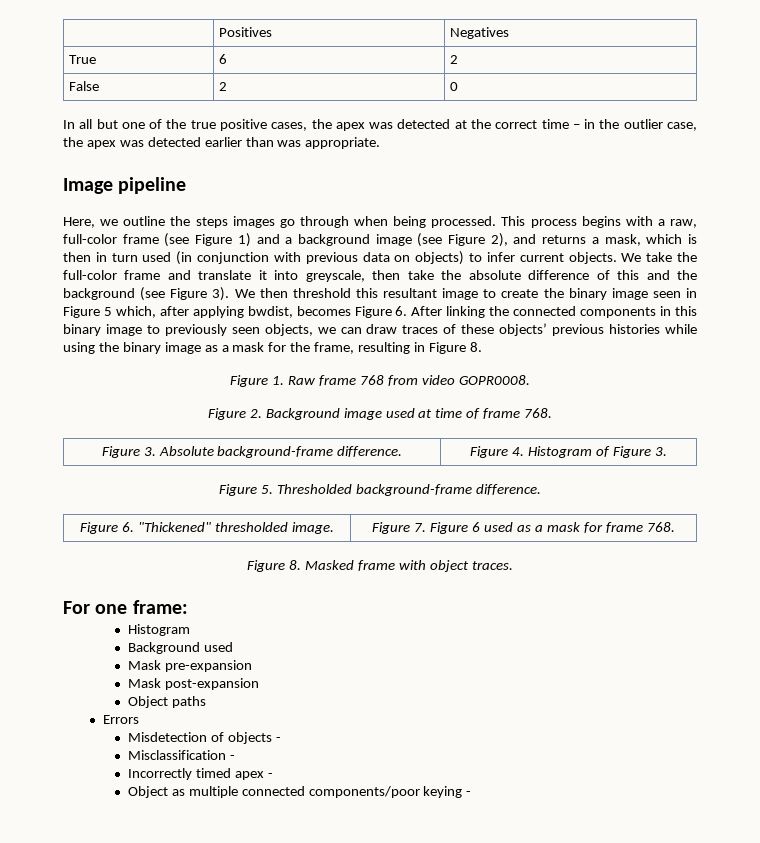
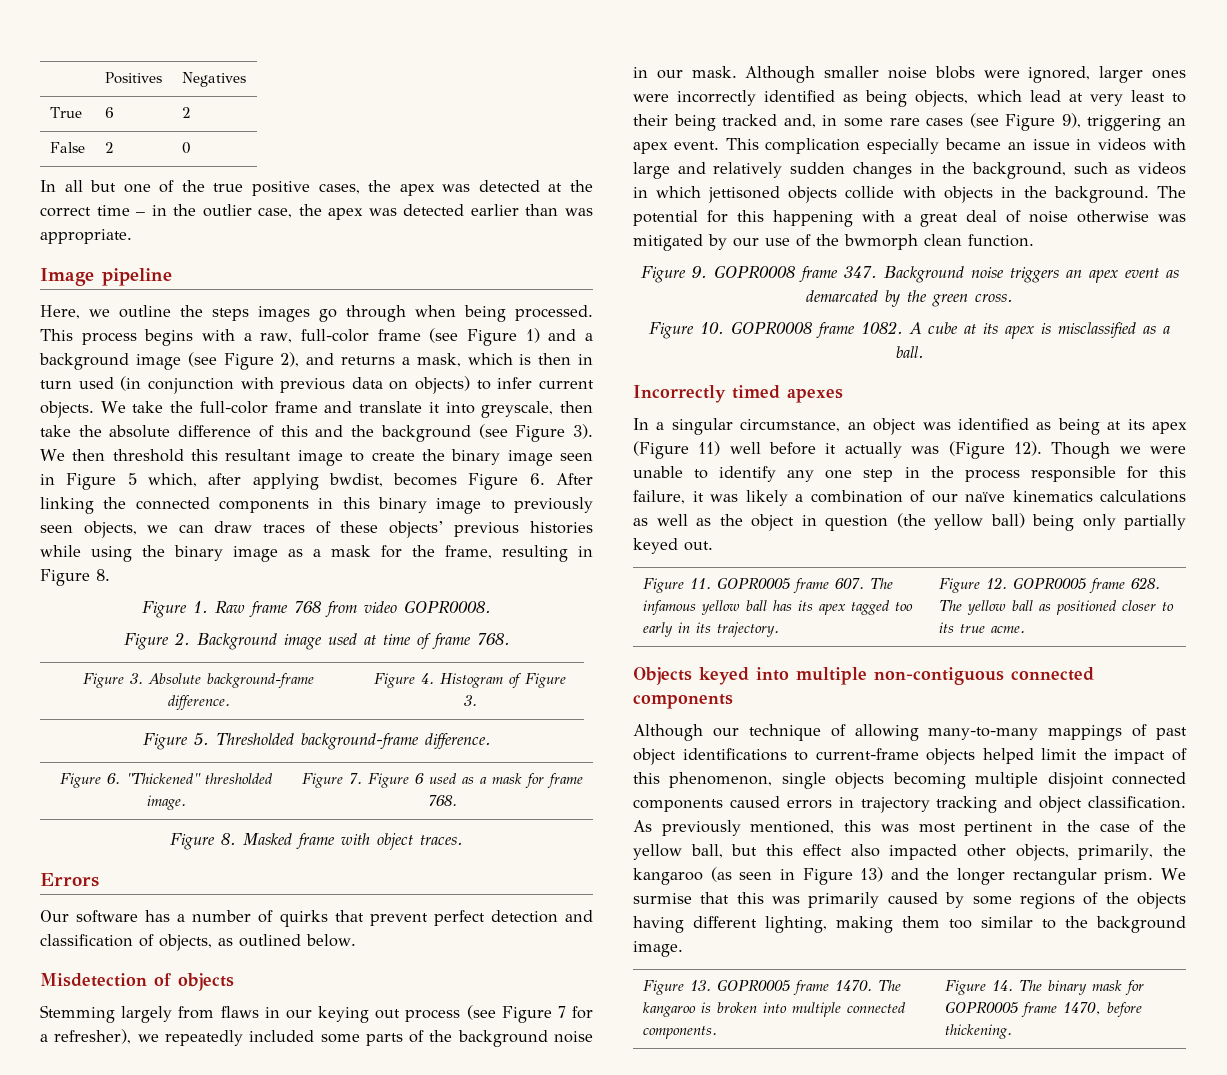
- For one frame:
- Histogram
- Background used
- Mask pre-expansion
- Mask post-expansion
- Object paths
  Errors
- Misdetection of objects -
- Misclassification -
- Incorrectly timed apex -
- Object as multiple connected components/poor keying -
+ Our software has a number of quirks that prevent perfect detection and classification of objects, as outlined below.
+ Misdetection of objects
+ Stemming largely from flaws in our keying out process (see Figure 7 for a refresher), we repeatedly included some parts of the background noise in our mask. Although smaller noise blobs were ignored, larger ones were incorrectly identified as being objects, which lead at very least to their being tracked and, in some rare cases (see Figure 9), triggering an apex event. This complication especially became an issue in videos with large and relatively sudden changes in the background, such as videos in which jettisoned objects collide with objects in the background. The potential for this happening with a great deal of noise otherwise was mitigated by our use of the bwmorph clean function.
+ Figure 9. GOPR0008 frame 347. Background noise triggers an apex event as demarcated by the green cross.
+ Figure 10. GOPR0008 frame 1082. A cube at its apex is misclassified as a ball.
+ Incorrectly timed apexes
+ In a singular circumstance, an object was identified as being at its apex (Figure 11) well before it actually was (Figure 12). Though we were unable to identify any one step in the process responsible for this failure, it was likely a combination of our naïve kinematics calculations as well as the object in question (the yellow ball) being only partially keyed out.
+ Figure 11. GOPR0005 frame 607. The infamous yellow ball has its apex tagged too early in its trajectory. | Figure 12. GOPR0005 frame 628. The yellow ball as positioned closer to its true acme.
+ Objects keyed into multiple non-contiguous connected components
+ Although our technique of allowing many-to-many mappings of past object identifications to current-frame objects helped limit the impact of this phenomenon, single objects becoming multiple disjoint connected components caused errors in trajectory tracking and object classification. As previously mentioned, this was most pertinent in the case of the yellow ball, but this effect also impacted other objects, primarily, the kangaroo (as seen in Figure 13) and the longer rectangular prism. We surmise that this was primarily caused by some regions of the objects having different lighting, making them too similar to the background image.
+ Figure 13. GOPR0005 frame 1470. The kangaroo is broken into multiple connected components. | Figure 14. The binary mask for GOPR0005 frame 1470, before thickening.

